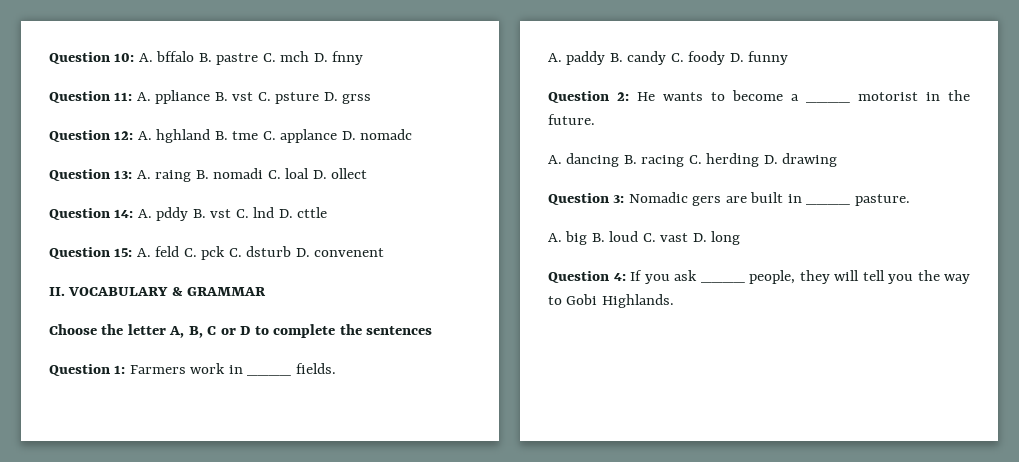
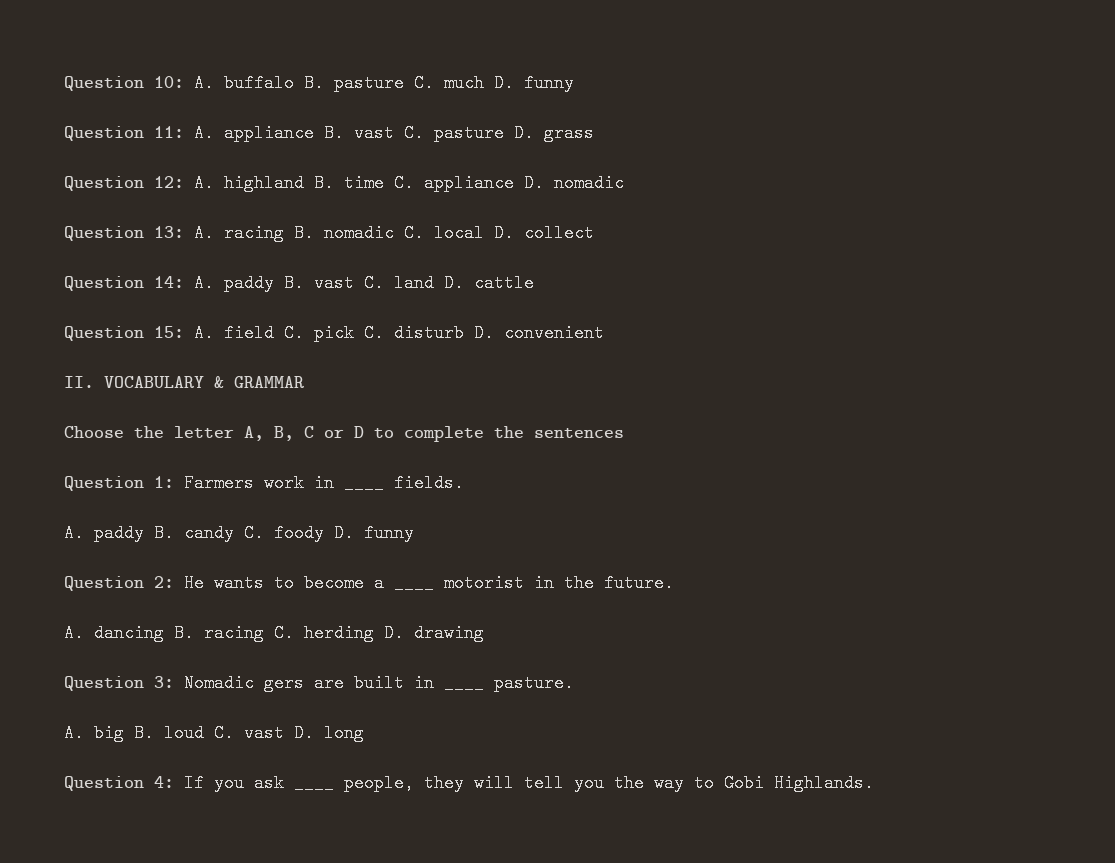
- Question 10: A. bffalo B. pastre C. mch D. fnny
- Question 11: A. ppliance B. vst C. psture D. grss
- Question 12: A. hghland B. tme C. applance D. nomadc
- Question 13: A. raing B. nomadi C. loal D. ollect
- Question 14: A. pddy B. vst C. lnd D. cttle
- Question 15: A. feld C. pck C. dsturb D. convenent
+ Question 10: A. buffalo B. pasture C. much D. funny
+ Question 11: A. appliance B. vast C. pasture D. grass
+ Question 12: A. highland B. time C. appliance D. nomadic
+ Question 13: A. racing B. nomadic C. local D. collect
+ Question 14: A. paddy B. vast C. land D. cattle
+ Question 15: A. field C. pick C. disturb D. convenient

